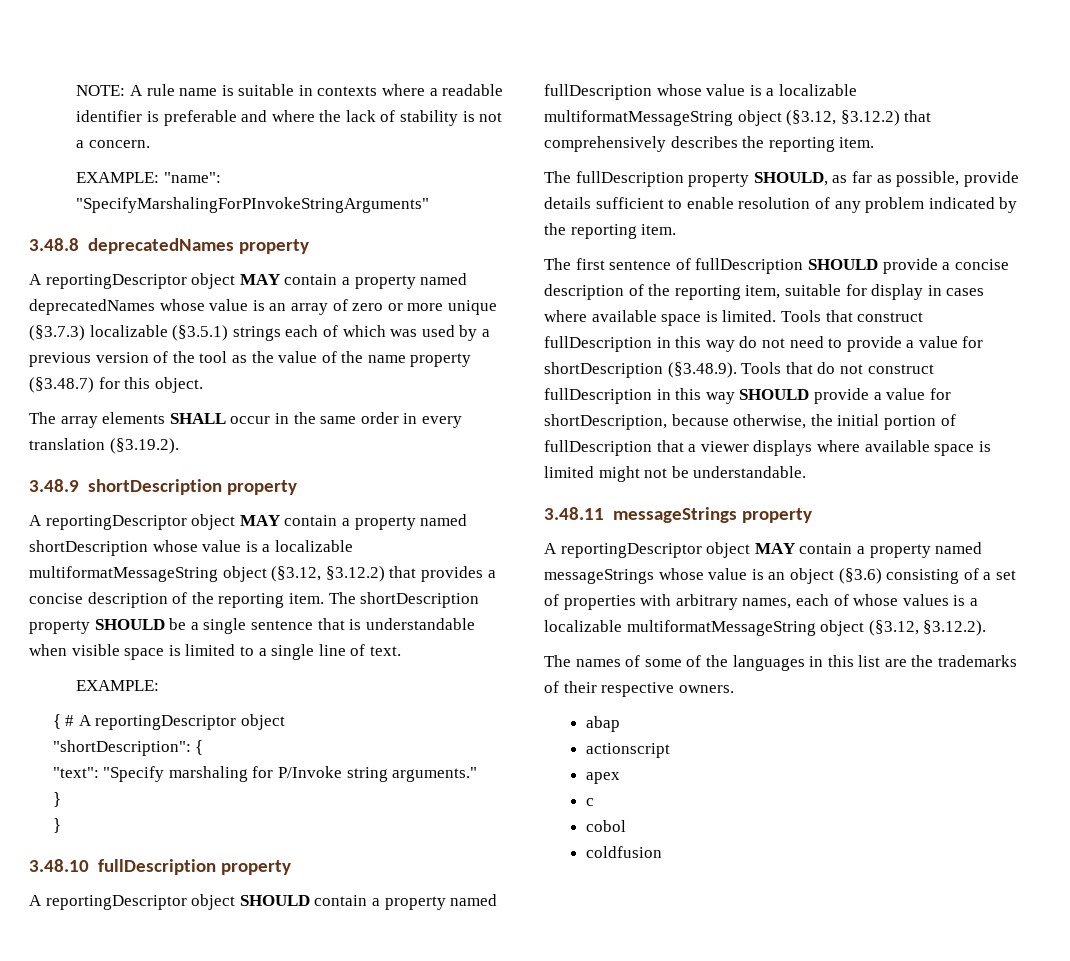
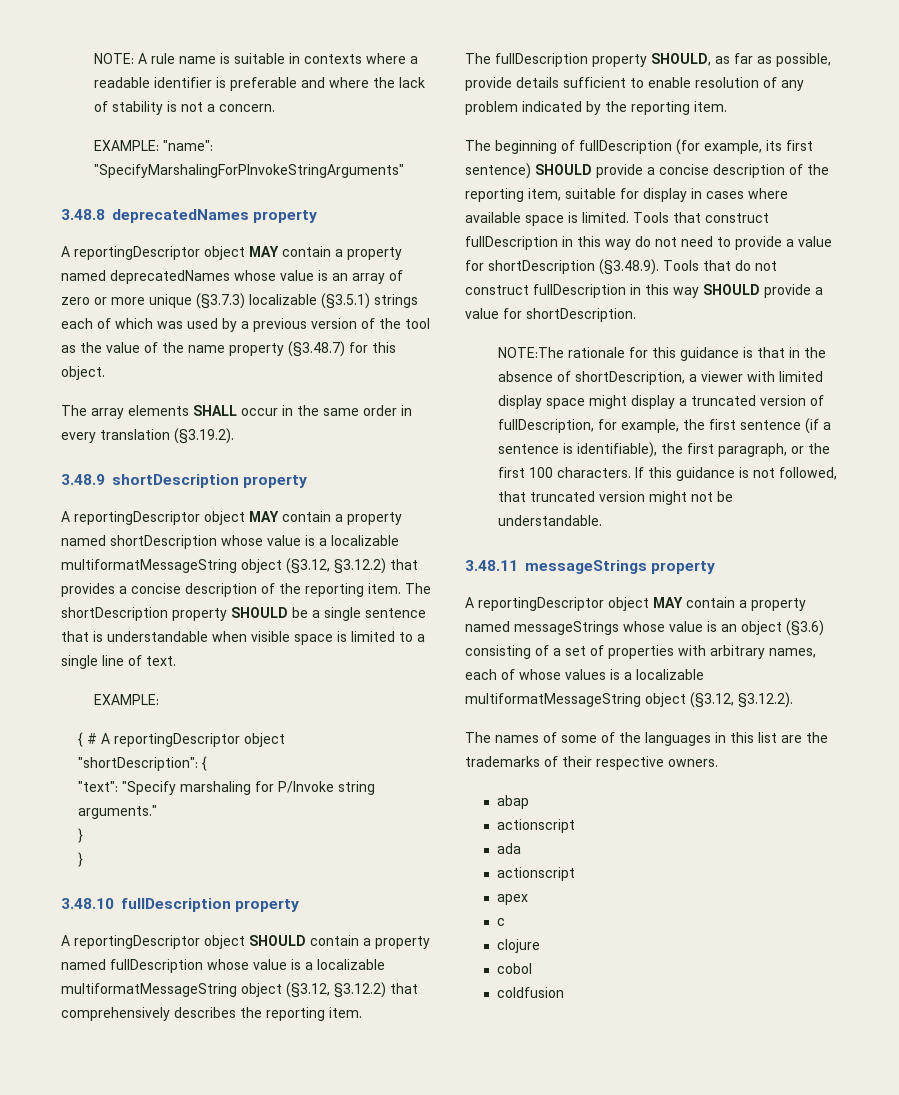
- The first sentence of fullDescription SHOULD provide a concise description of the reporting item, suitable for display in cases where available space is limited.
+ The beginning of fullDescription (for example, its first sentence) SHOULD provide a concise description of the reporting item, suitable for display in cases where available space is limited.
- Tools that construct fullDescription in this way do not need to provide a value for shortDescription (§3.48.9). Tools that do not construct fullDescription in this way SHOULD provide a value for shortDescription, because otherwise, the initial portion of fullDescription that a viewer displays where available space is limited might not be understandable.
+ Tools that construct fullDescription in this way do not need to provide a value for shortDescription (§3.48.9). Tools that do not construct fullDescription in this way SHOULD provide a value for shortDescription.
+ NOTE:The rationale for this guidance is that in the absence of shortDescription, a viewer with limited display space might display a truncated version of fullDescription, for example, the first sentence (if a sentence is identifiable), the first paragraph, or the first 100 characters. If this guidance is not followed, that truncated version might not be understandable.
+ ada
+ actionscript
+ clojure

